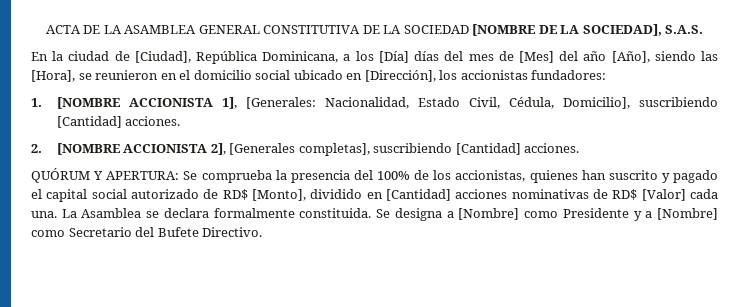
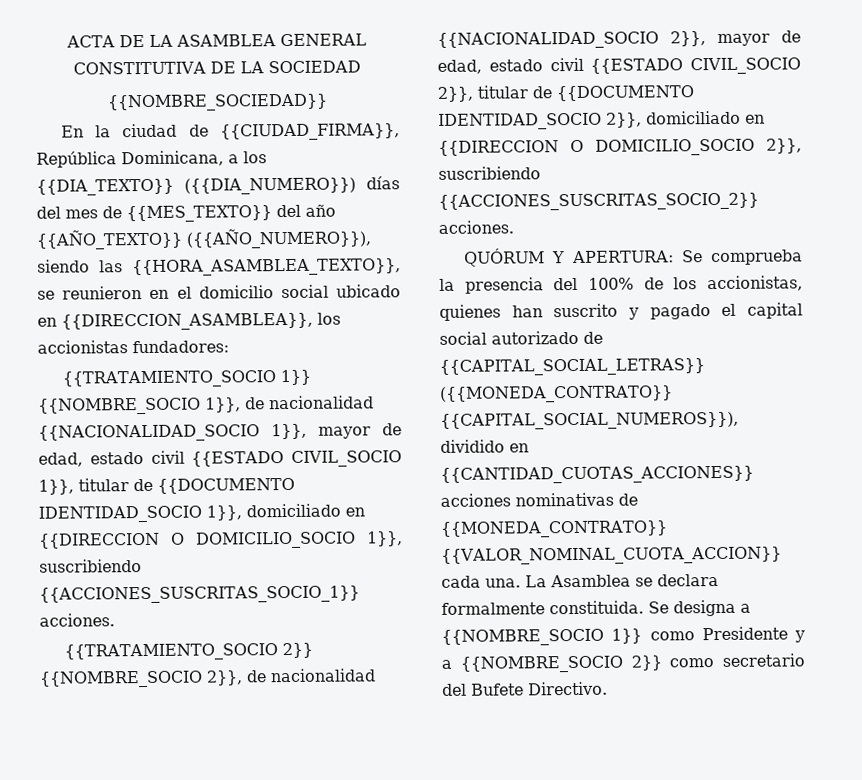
- ACTA DE LA ASAMBLEA GENERAL CONSTITUTIVA DE LA SOCIEDAD [NOMBRE DE LA SOCIEDAD], S.A.S.
+ ACTA DE LA ASAMBLEA GENERAL CONSTITUTIVA DE LA SOCIEDAD
+ {{NOMBRE_SOCIEDAD}}
- En la ciudad de [Ciudad], República Dominicana, a los [Día] días del mes de [Mes] del año [Año], siendo las [Hora], se reunieron en el domicilio social ubicado en [Dirección], los accionistas fundadores:
+ En la ciudad de {{CIUDAD_FIRMA}}, República Dominicana, a los {{DIA_TEXTO}} ({{DIA_NUMERO}}) días del mes de {{MES_TEXTO}} del año {{AÑO_TEXTO}} ({{AÑO_NUMERO}}), siendo las {{HORA_ASAMBLEA_TEXTO}}, se reunieron en el domicilio social ubicado en {{DIRECCION_ASAMBLEA}}, los accionistas fundadores:
- 1. [NOMBRE ACCIONISTA 1], [Generales: Nacionalidad, Estado Civil, Cédula, Domicilio], suscribiendo [Cantidad] acciones.
- 2. [NOMBRE ACCIONISTA 2], [Generales completas], suscribiendo [Cantidad] acciones.
+ {{TRATAMIENTO_SOCIO 1}} {{NOMBRE_SOCIO 1}}, de nacionalidad {{NACIONALIDAD_SOCIO 1}}, mayor de edad, estado civil {{ESTADO CIVIL_SOCIO 1}}, titular de {{DOCUMENTO IDENTIDAD_SOCIO 1}}, domiciliado en {{DIRECCION O DOMICILIO_SOCIO 1}}, suscribiendo {{ACCIONES_SUSCRITAS_SOCIO_1}} acciones.
+ {{TRATAMIENTO_SOCIO 2}} {{NOMBRE_SOCIO 2}}, de nacionalidad {{NACIONALIDAD_SOCIO 2}}, mayor de edad, estado civil {{ESTADO CIVIL_SOCIO 2}}, titular de {{DOCUMENTO IDENTIDAD_SOCIO 2}}, domiciliado en {{DIRECCION O DOMICILIO_SOCIO 2}}, suscribiendo {{ACCIONES_SUSCRITAS_SOCIO_2}} acciones.
- QUÓRUM Y APERTURA: Se comprueba la presencia del 100% de los accionistas, quienes han suscrito y pagado el capital social autorizado de RD$ [Monto], dividido en [Cantidad] acciones nominativas de RD$ [Valor] cada una.
+ QUÓRUM Y APERTURA: Se comprueba la presencia del 100% de los accionistas, quienes han suscrito y pagado el capital social autorizado de {{CAPITAL_SOCIAL_LETRAS}} ({{MONEDA_CONTRATO}} {{CAPITAL_SOCIAL_NUMEROS}}), dividido en {{CANTIDAD_CUOTAS_ACCIONES}} acciones nominativas de {{MONEDA_CONTRATO}} {{VALOR_NOMINAL_CUOTA_ACCION}} cada una.
- Se designa a [Nombre] como Presidente y a [Nombre] como Secretario del Bufete Directivo.
+ Se designa a {{NOMBRE_SOCIO 1}} como Presidente y a {{NOMBRE_SOCIO 2}} como secretario del Bufete Directivo.

